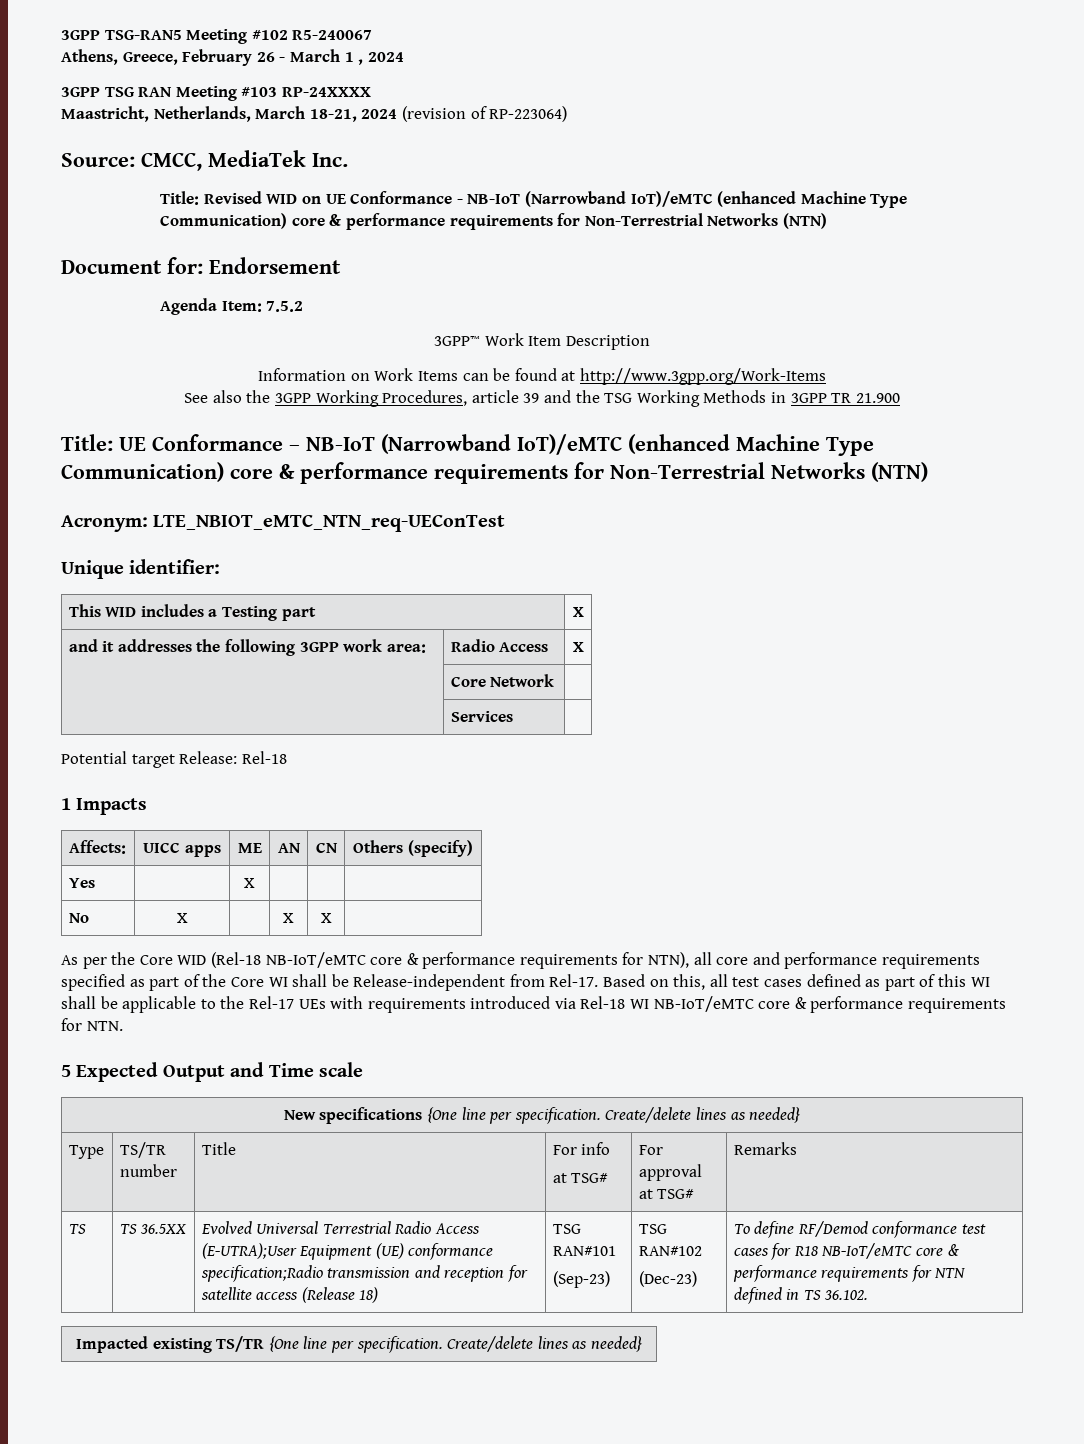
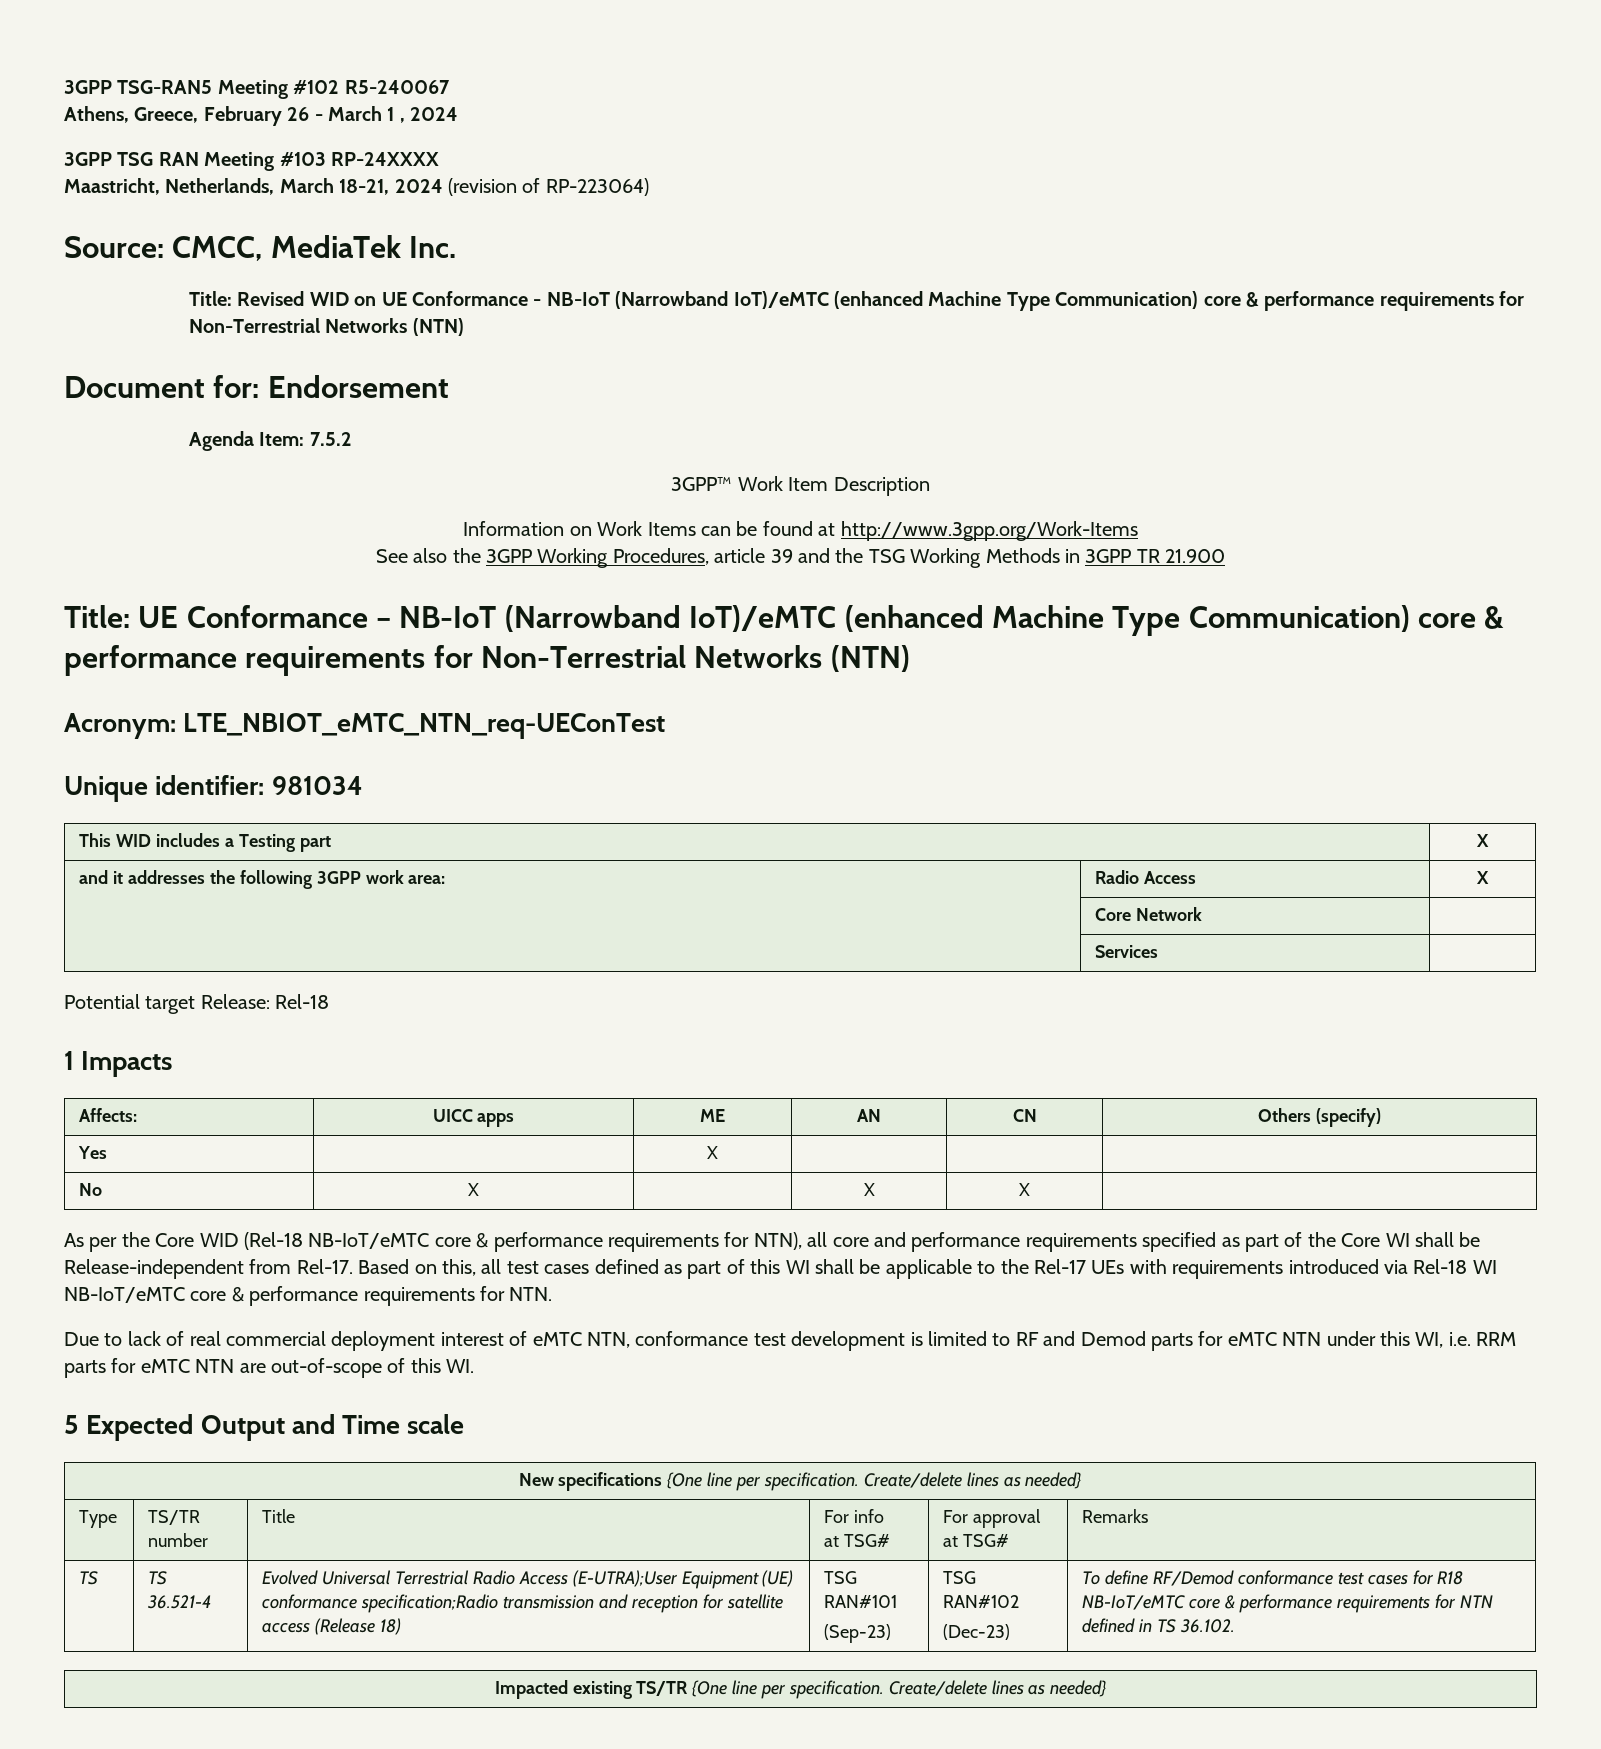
- Unique identifier:
+ Unique identifier: 981034
+ Due to lack of real commercial deployment interest of eMTC NTN, conformance test development is limited to RF and Demod parts for eMTC NTN under this WI, i.e. RRM parts for eMTC NTN are out-of-scope of this WI.
- TS 36.5XX
+ TS 36.521-4

